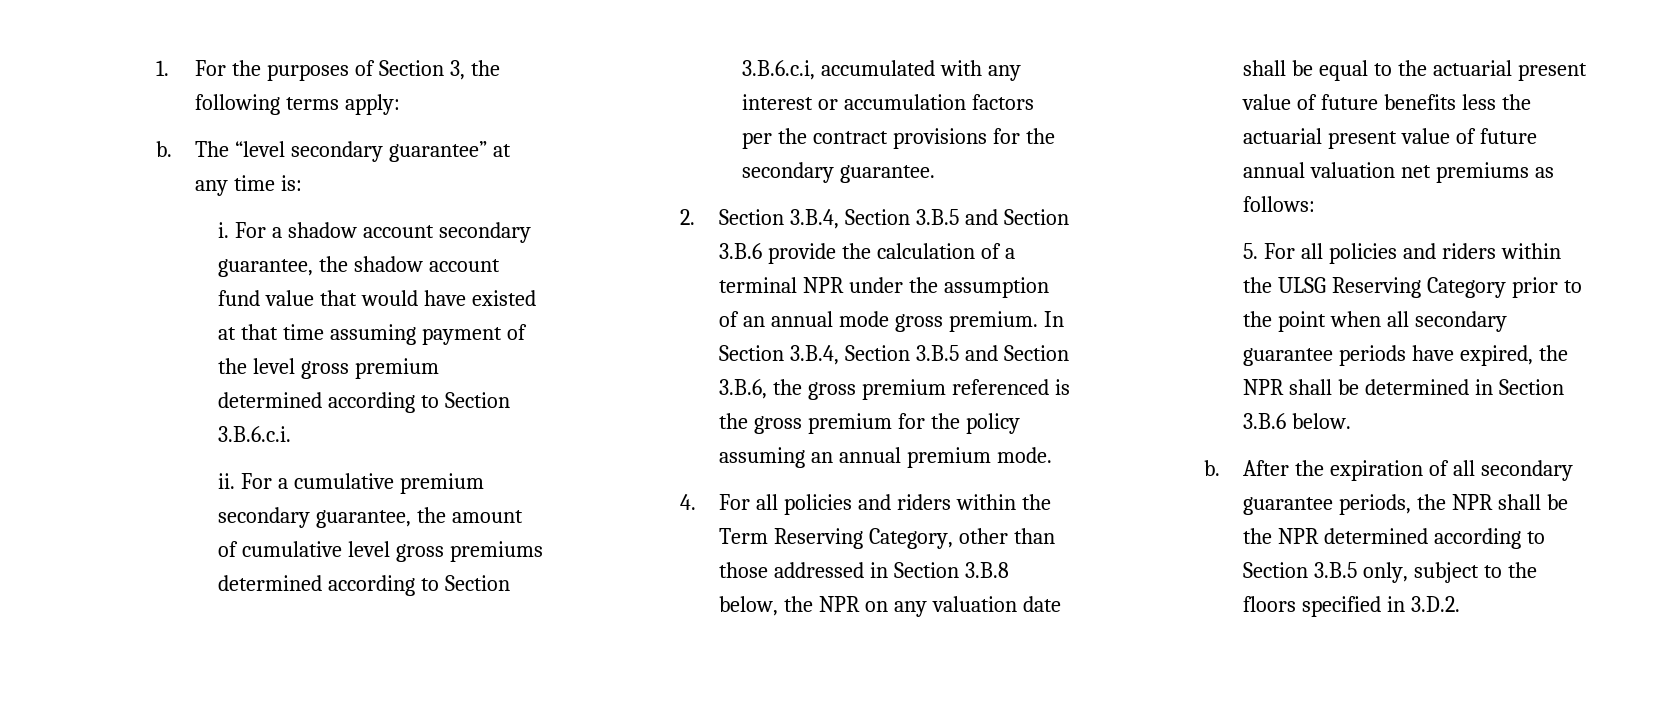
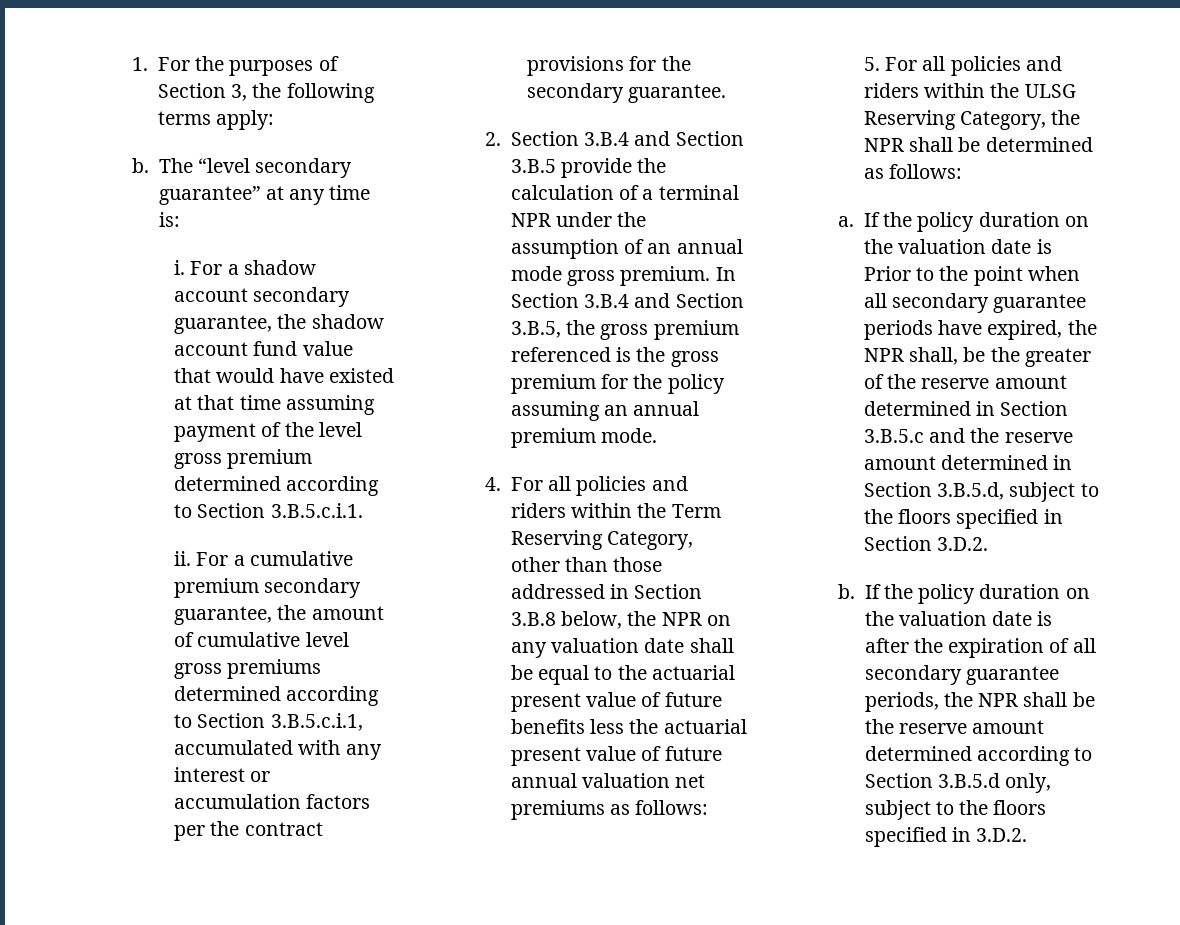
- For a shadow account secondary guarantee, the shadow account fund value that would have existed at that time assuming payment of the level gross premium determined according to Section 3.B.6.c.i.
+ For a shadow account secondary guarantee, the shadow account fund value that would have existed at that time assuming payment of the level gross premium determined according to Section 3.B.5.c.i.1.
- For a cumulative premium secondary guarantee, the amount of cumulative level gross premiums determined according to Section 3.B.6.c.i, accumulated with any interest or accumulation factors per the contract provisions for the secondary guarantee.
+ For a cumulative premium secondary guarantee, the amount of cumulative level gross premiums determined according to Section 3.B.5.c.i.1, accumulated with any interest or accumulation factors per the contract provisions for the secondary guarantee.
- 2. Section 3.B.4, Section 3.B.5 and Section 3.B.6 provide the calculation of a terminal NPR under the assumption of an annual mode gross premium.
+ 2. Section 3.B.4 and Section 3.B.5 provide the calculation of a terminal NPR under the assumption of an annual mode gross premium.
- In Section 3.B.4, Section 3.B.5 and Section 3.B.6, the gross premium referenced is the gross premium for the policy assuming an annual premium mode.
+ In Section 3.B.4 and Section 3.B.5, the gross premium referenced is the gross premium for the policy assuming an annual premium mode.
- 5. For all policies and riders within the ULSG Reserving Category prior to the point when all secondary guarantee periods have expired, the NPR shall be determined in Section 3.B.6 below.
- b. After the expiration of all secondary guarantee periods, the NPR shall be the NPR determined according to Section 3.B.5 only, subject to the floors specified in 3.D.2.
+ 5. For all policies and riders within the ULSG Reserving Category, the NPR shall be determined as follows:
+ a. If the policy duration on the valuation date is Prior to the point when all secondary guarantee periods have expired, the NPR shall, be the greater of the reserve amount determined in Section 3.B.5.c and the reserve amount determined in Section 3.B.5.d, subject to the floors specified in Section 3.D.2.
+ b. If the policy duration on the valuation date is after the expiration of all secondary guarantee periods, the NPR shall be the reserve amount determined according to Section 3.B.5.d only, subject to the floors specified in 3.D.2.

